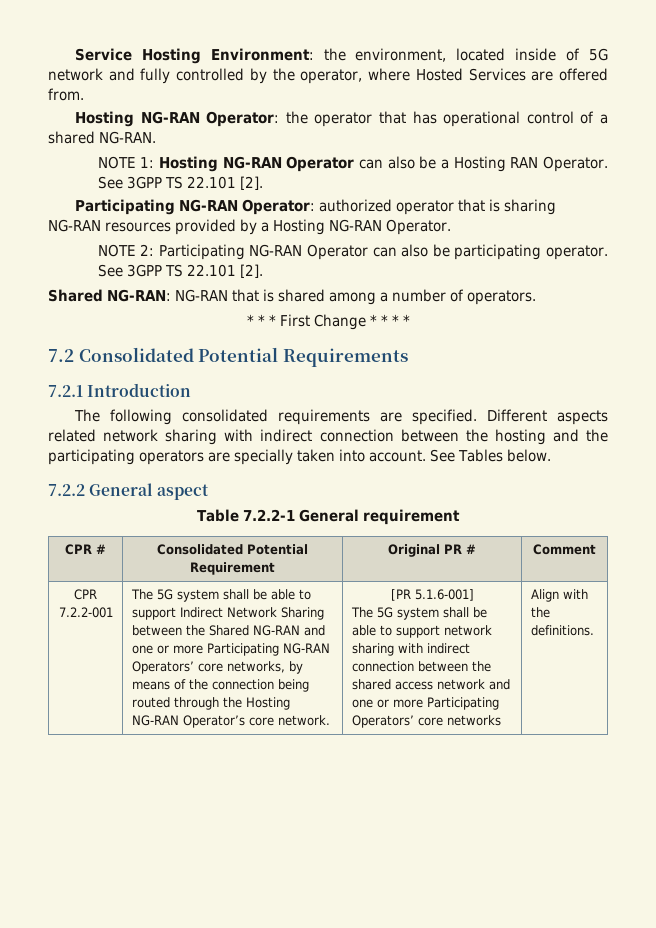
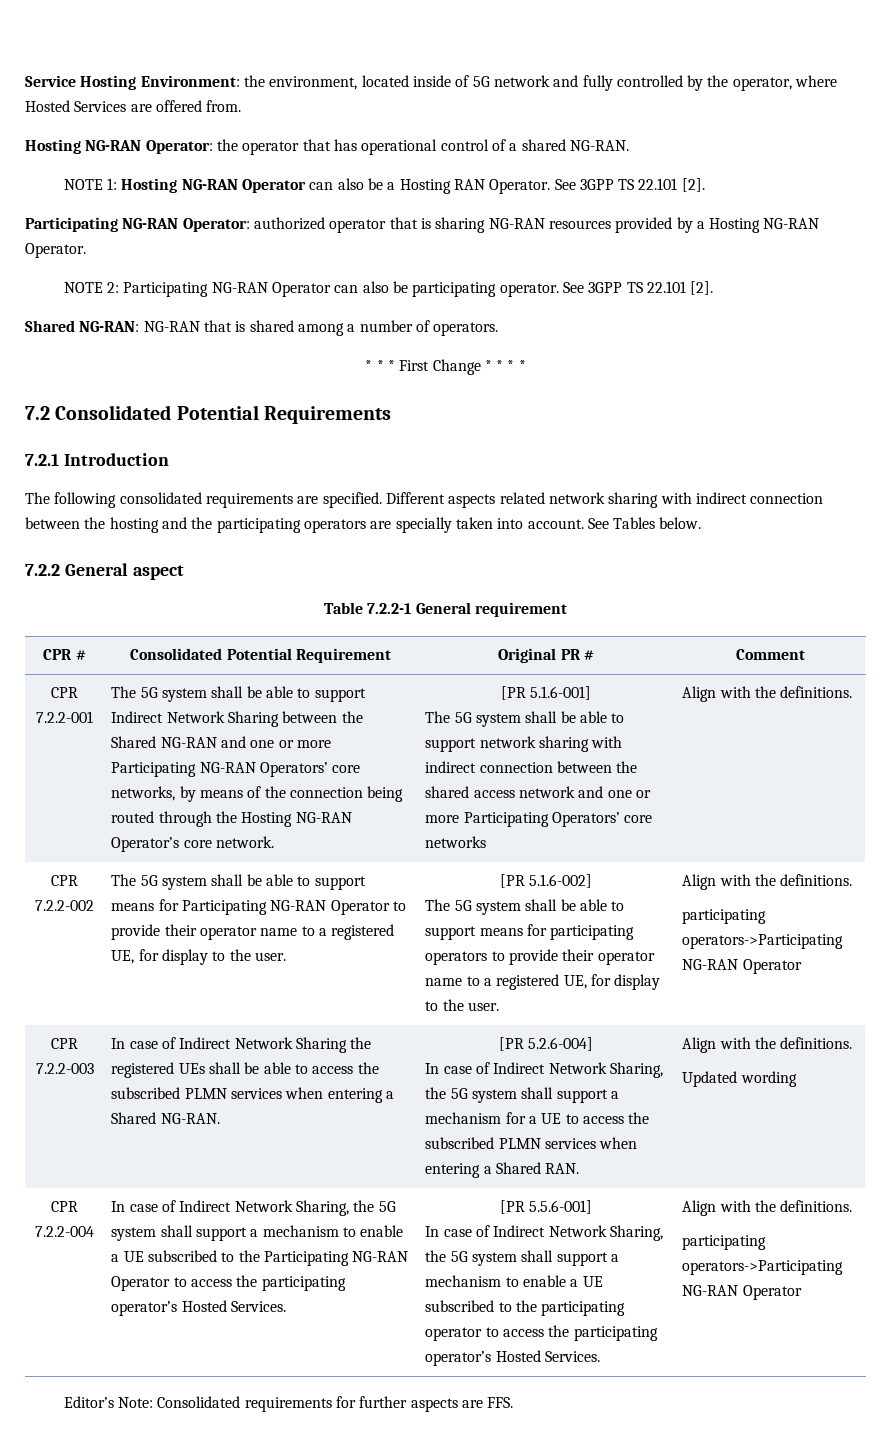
+ CPR 7.2.2-002 | The 5G system shall be able to support means for Participating NG-RAN Operator to provide their operator name to a registered UE, for display to the user. | [PR 5.1.6-002]
+ The 5G system shall be able to support means for participating operators to provide their operator name to a registered UE, for display to the user. | Align with the definitions.
+ participating operators->Participating NG-RAN Operator
+ CPR 7.2.2-003 | In case of Indirect Network Sharing the registered UEs shall be able to access the subscribed PLMN services when entering a Shared NG-RAN. | [PR 5.2.6-004]
+ In case of Indirect Network Sharing, the 5G system shall support a mechanism for a UE to access the subscribed PLMN services when entering a Shared RAN. | Align with the definitions.
+ Updated wording
+ CPR 7.2.2-004 | In case of Indirect Network Sharing, the 5G system shall support a mechanism to enable a UE subscribed to the Participating NG-RAN Operator to access the participating operator’s Hosted Services. | [PR 5.5.6-001]
+ In case of Indirect Network Sharing, the 5G system shall support a mechanism to enable a UE subscribed to the participating operator to access the participating operator’s Hosted Services. | Align with the definitions.
+ participating operators->Participating NG-RAN Operator
+ Editor’s Note: Consolidated requirements for further aspects are FFS.

